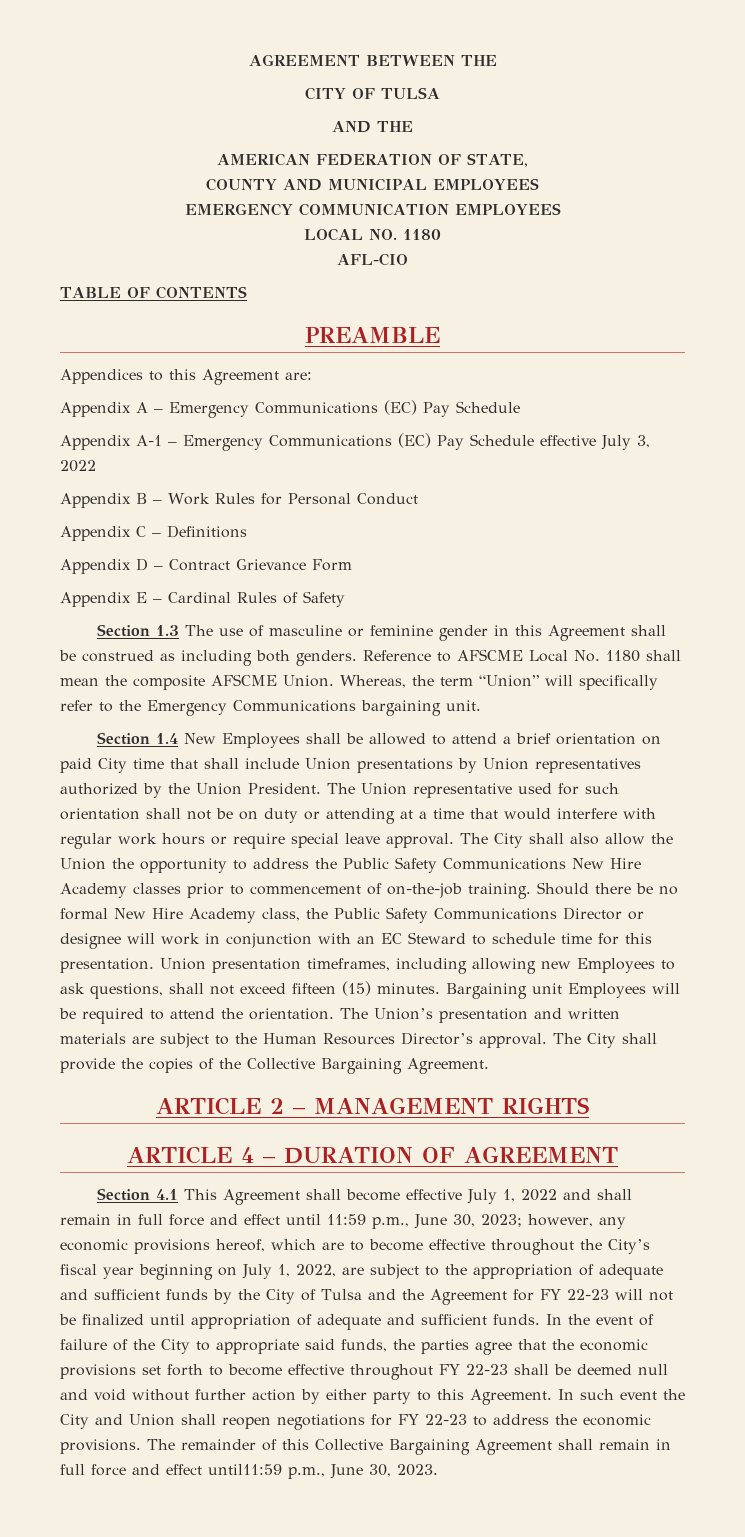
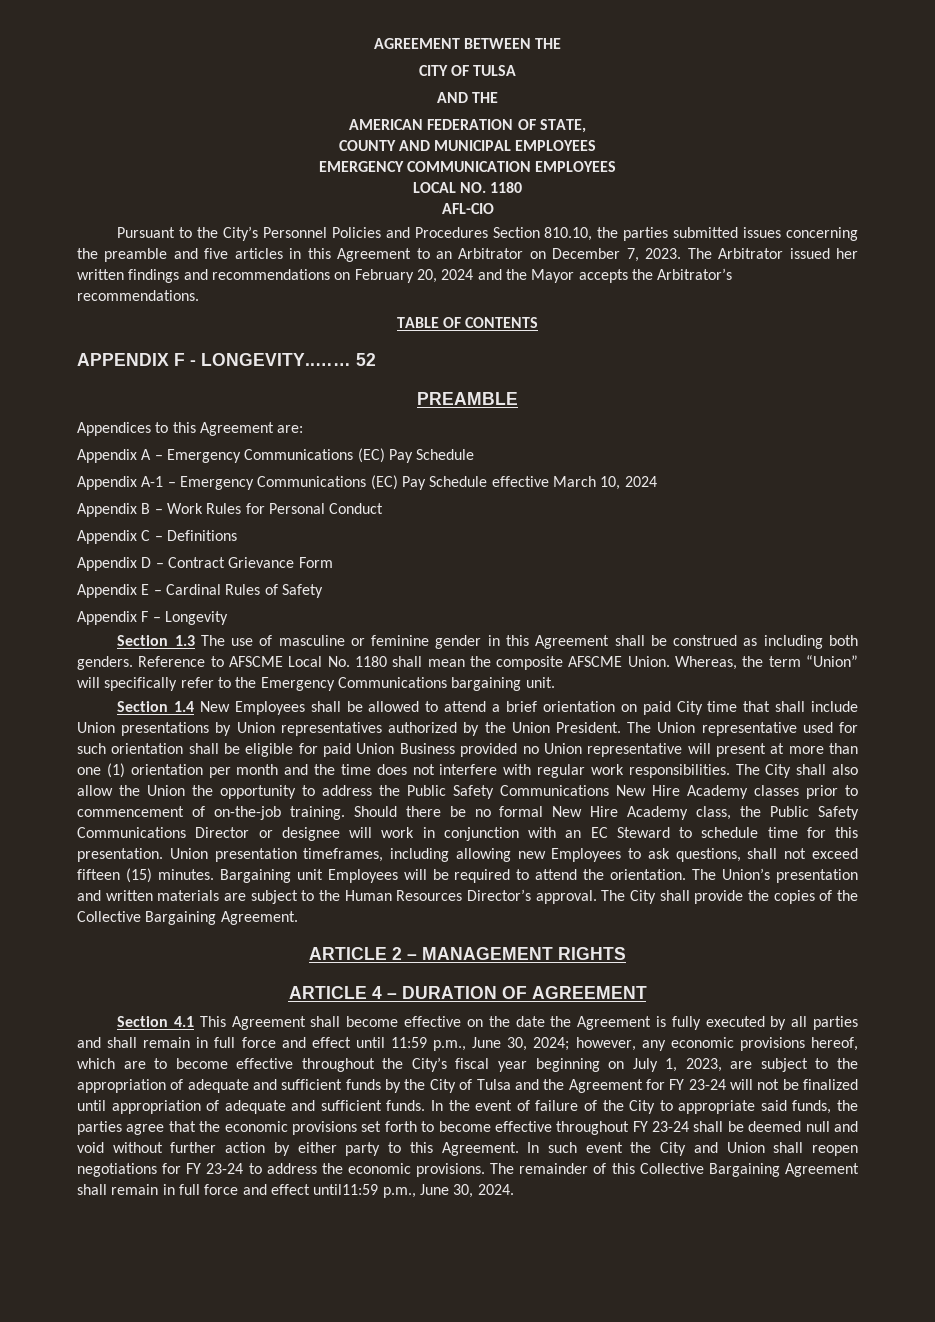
+ Pursuant to the City’s Personnel Policies and Procedures Section 810.10, the parties submitted issues concerning the preamble and five articles in this Agreement to an Arbitrator on December 7, 2023. The Arbitrator issued her written findings and recommendations on February 20, 2024 and the Mayor accepts the Arbitrator’s recommendations.
  TABLE OF CONTENTS
+ APPENDIX F - LONGEVITY..…… 52
- Appendix A-1 – Emergency Communications (EC) Pay Schedule effective July 3, 2022
+ Appendix A-1 – Emergency Communications (EC) Pay Schedule effective March 10, 2024
+ Appendix F – Longevity
- The Union representative used for such orientation shall not be on duty or attending at a time that would interfere with regular work hours or require special leave approval.
+ The Union representative used for such orientation shall be eligible for paid Union Business provided no Union representative will present at more than one (1) orientation per month and the time does not interfere with regular work responsibilities.
- Section 4.1 This Agreement shall become effective July 1, 2022 and shall remain in full force and effect until 11:59 p.m., June 30, 2023;
+ Section 4.1 This Agreement shall become effective on the date the Agreement is fully executed by all parties and shall remain in full force and effect until 11:59 p.m., June 30, 2024;
- however, any economic provisions hereof, which are to become effective throughout the City’s fiscal year beginning on July 1, 2022, are subject to the appropriation of adequate and sufficient funds by the City of Tulsa and the Agreement for FY 22-23 will not be finalized until appropriation of adequate and sufficient funds.
+ however, any economic provisions hereof, which are to become effective throughout the City’s fiscal year beginning on July 1, 2023, are subject to the appropriation of adequate and sufficient funds by the City of Tulsa and the Agreement for FY 23-24 will not be finalized until appropriation of adequate and sufficient funds.
- In the event of failure of the City to appropriate said funds, the parties agree that the economic provisions set forth to become effective throughout FY 22-23 shall be deemed null and void without further action by either party to this Agreement.
+ In the event of failure of the City to appropriate said funds, the parties agree that the economic provisions set forth to become effective throughout FY 23-24 shall be deemed null and void without further action by either party to this Agreement.
- In such event the City and Union shall reopen negotiations for FY 22-23 to address the economic provisions.
+ In such event the City and Union shall reopen negotiations for FY 23-24 to address the economic provisions.
- The remainder of this Collective Bargaining Agreement shall remain in full force and effect until11:59 p.m., June 30, 2023.
+ The remainder of this Collective Bargaining Agreement shall remain in full force and effect until11:59 p.m., June 30, 2024.

